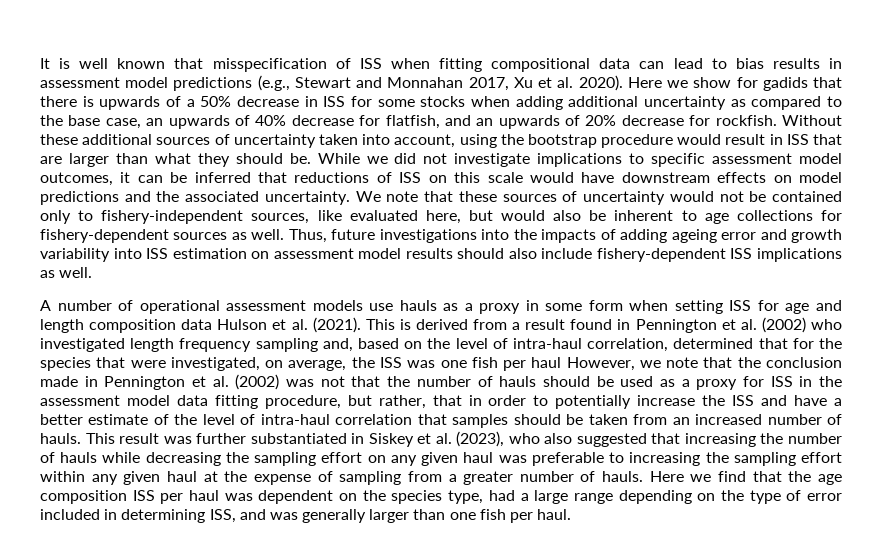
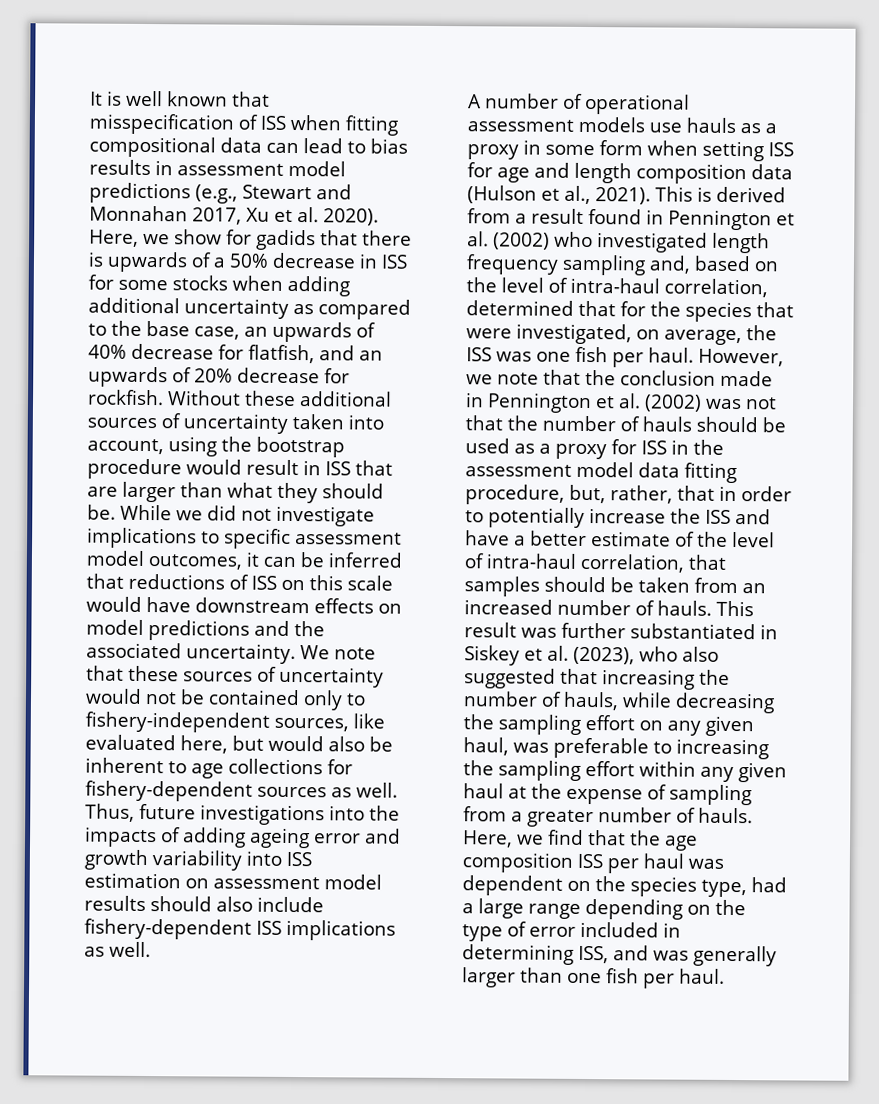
- Here we show for gadids that there is upwards of a 50% decrease in ISS for some stocks when adding additional uncertainty as compared to the base case, an upwards of 40% decrease for flatfish, and an upwards of 20% decrease for rockfish.
+ Here, we show for gadids that there is upwards of a 50% decrease in ISS for some stocks when adding additional uncertainty as compared to the base case, an upwards of 40% decrease for flatfish, and an upwards of 20% decrease for rockfish.
- A number of operational assessment models use hauls as a proxy in some form when setting ISS for age and length composition data Hulson et al. (2021).
+ A number of operational assessment models use hauls as a proxy in some form when setting ISS for age and length composition data (Hulson et al., 2021).
- This is derived from a result found in Pennington et al. (2002) who investigated length frequency sampling and, based on the level of intra-haul correlation, determined that for the species that were investigated, on average, the ISS was one fish per haul However, we note that the conclusion made in Pennington et al. (2002) was not that the number of hauls should be used as a proxy for ISS in the assessment model data fitting procedure, but rather, that in order to potentially increase the ISS and have a better estimate of the level of intra-haul correlation that samples should be taken from an increased number of hauls.
+ This is derived from a result found in Pennington et al. (2002) who investigated length frequency sampling and, based on the level of intra-haul correlation, determined that for the species that were investigated, on average, the ISS was one fish per haul. However, we note that the conclusion made in Pennington et al. (2002) was not that the number of hauls should be used as a proxy for ISS in the assessment model data fitting procedure, but, rather, that in order to potentially increase the ISS and have a better estimate of the level of intra-haul correlation, that samples should be taken from an increased number of hauls.
- This result was further substantiated in Siskey et al. (2023), who also suggested that increasing the number of hauls while decreasing the sampling effort on any given haul was preferable to increasing the sampling effort within any given haul at the expense of sampling from a greater number of hauls.
+ This result was further substantiated in Siskey et al. (2023), who also suggested that increasing the number of hauls, while decreasing the sampling effort on any given haul, was preferable to increasing the sampling effort within any given haul at the expense of sampling from a greater number of hauls.
- Here we find that the age composition ISS per haul was dependent on the species type, had a large range depending on the type of error included in determining ISS, and was generally larger than one fish per haul.
+ Here, we find that the age composition ISS per haul was dependent on the species type, had a large range depending on the type of error included in determining ISS, and was generally larger than one fish per haul.

